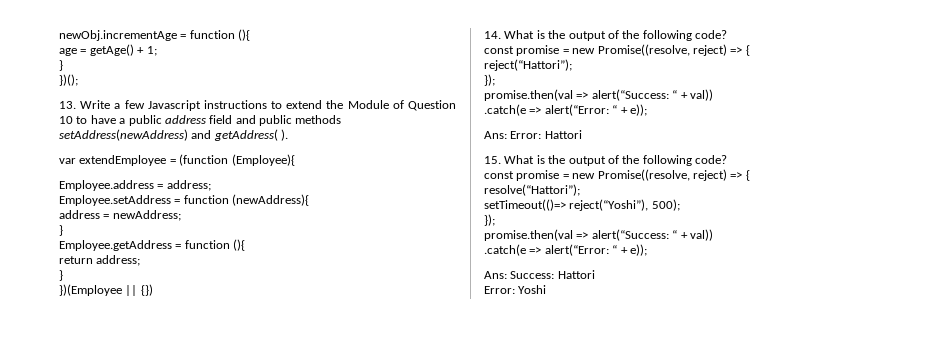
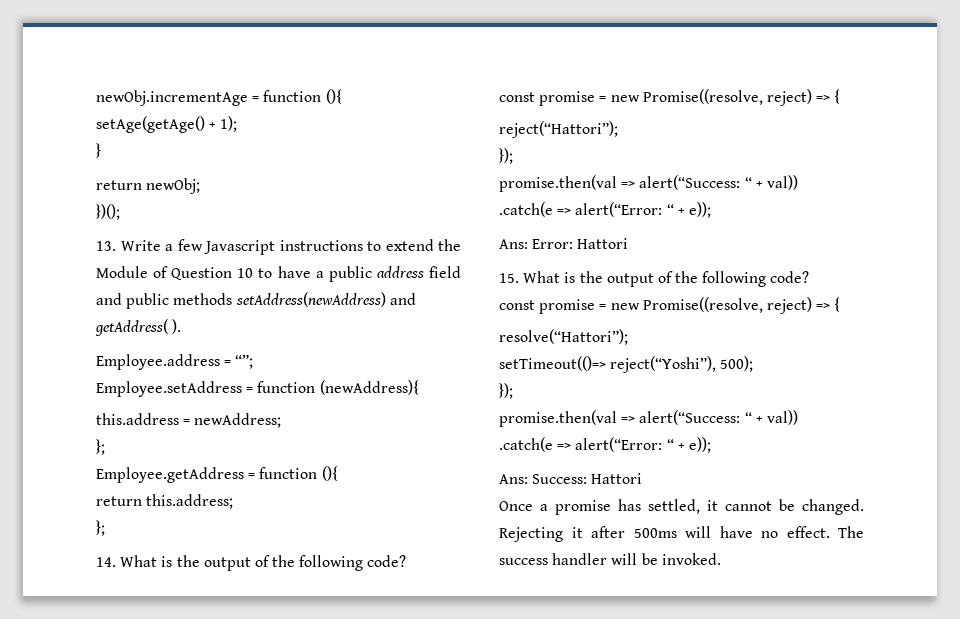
- age = getAge() + 1;
+ setAge(getAge() + 1);
  }
+ return newObj;
- var extendEmployee = (function (Employee){
- Employee.address = address;
+ Employee.address = “”;
- address = newAddress;
- }
+ this.address = newAddress;
+ };
- return address;
- }
- })(Employee || {})
+ return this.address;
+ };
- Error: Yoshi
+ Once a promise has settled, it cannot be changed. Rejecting it after 500ms will have no effect. The success handler will be invoked.

